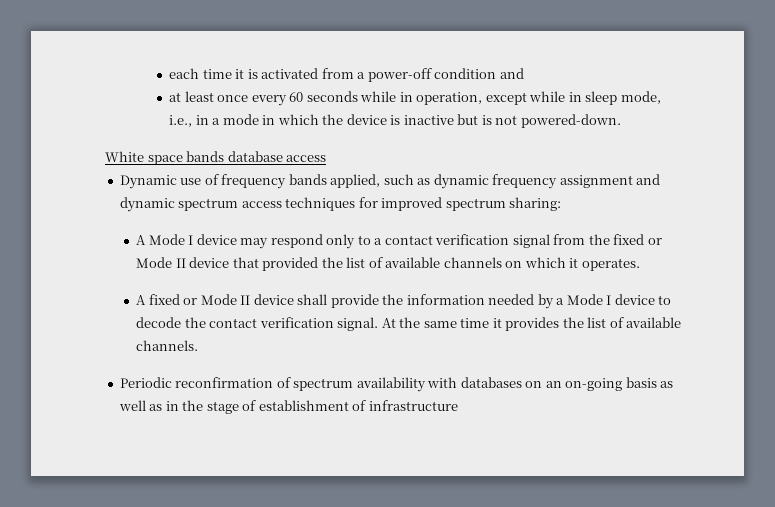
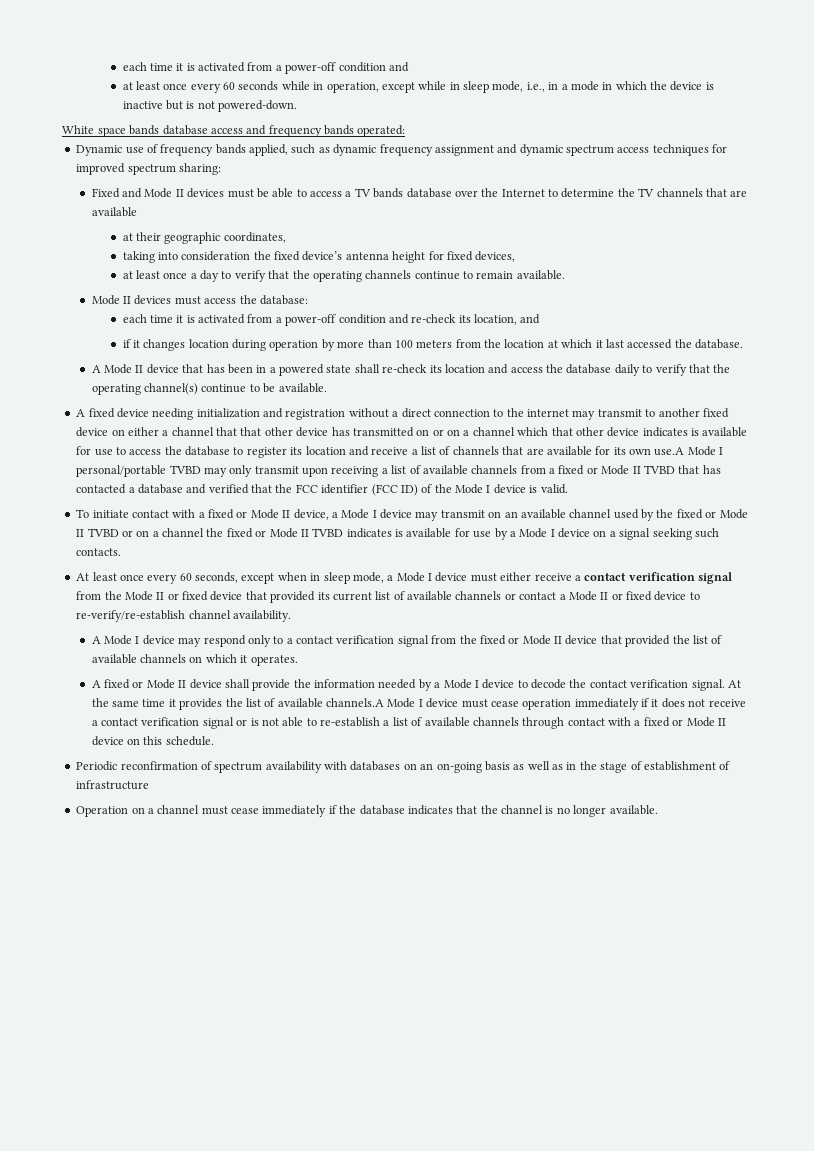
- White space bands database access
+ White space bands database access and frequency bands operated:
+ Fixed and Mode II devices must be able to access a TV bands database over the Internet to determine the TV channels that are available
+ at their geographic coordinates,
+ taking into consideration the fixed device’s antenna height for fixed devices,
+ at least once a day to verify that the operating channels continue to remain available.
+ Mode II devices must access the database:
+ each time it is activated from a power-off condition and re-check its location, and
+ if it changes location during operation by more than 100 meters from the location at which it last accessed the database.
+ A Mode II device that has been in a powered state shall re-check its location and access the database daily to verify that the operating channel(s) continue to be available.
+ A fixed device needing initialization and registration without a direct connection to the internet may transmit to another fixed device on either a channel that that other device has transmitted on or on a channel which that other device indicates is available for use to access the database to register its location and receive a list of channels that are available for its own use.A Mode I personal/portable TVBD may only transmit upon receiving a list of available channels from a fixed or Mode II TVBD that has contacted a database and verified that the FCC identifier (FCC ID) of the Mode I device is valid.
+ To initiate contact with a fixed or Mode II device, a Mode I device may transmit on an available channel used by the fixed or Mode II TVBD or on a channel the fixed or Mode II TVBD indicates is available for use by a Mode I device on a signal seeking such contacts.
+ At least once every 60 seconds, except when in sleep mode, a Mode I device must either receive a contact verification signal from the Mode II or fixed device that provided its current list of available channels or contact a Mode II or fixed device to re-verify/re-establish channel availability.
- At the same time it provides the list of available channels.
+ At the same time it provides the list of available channels.A Mode I device must cease operation immediately if it does not receive a contact verification signal or is not able to re-establish a list of available channels through contact with a fixed or Mode II device on this schedule.
+ Operation on a channel must cease immediately if the database indicates that the channel is no longer available.

